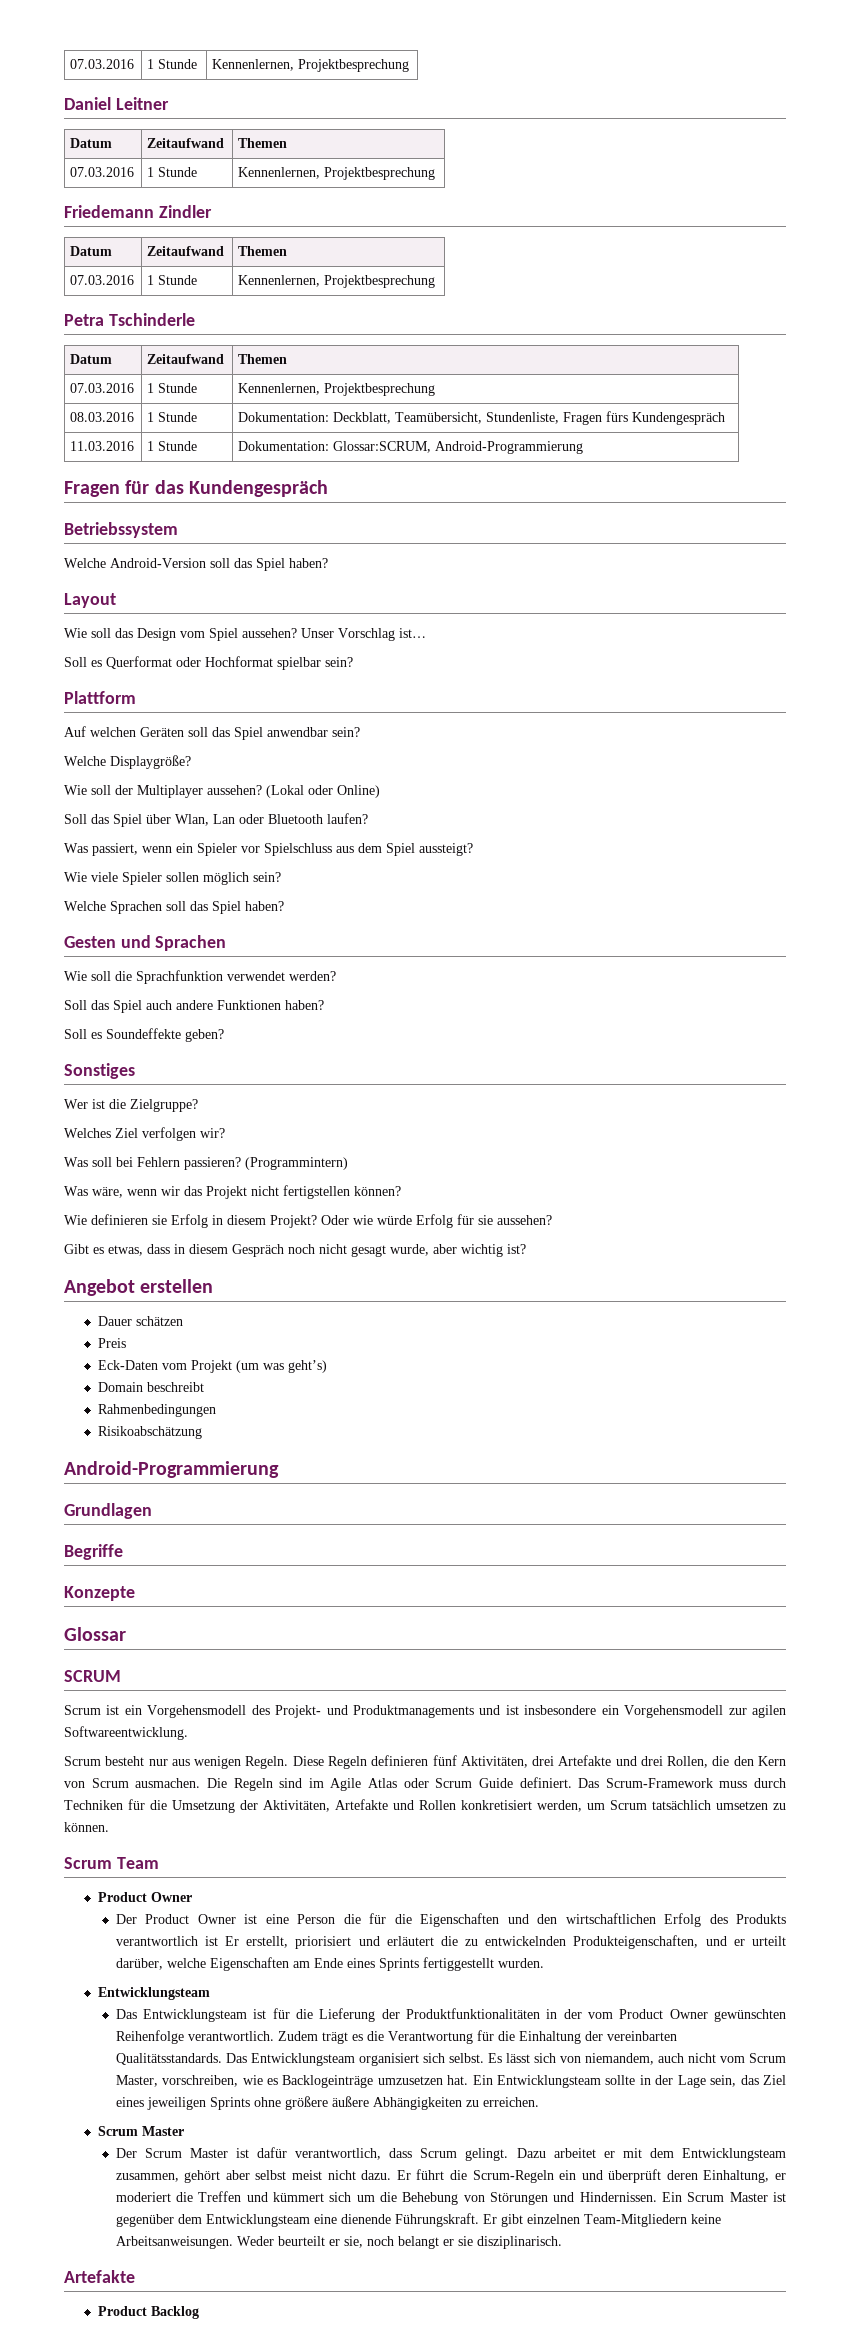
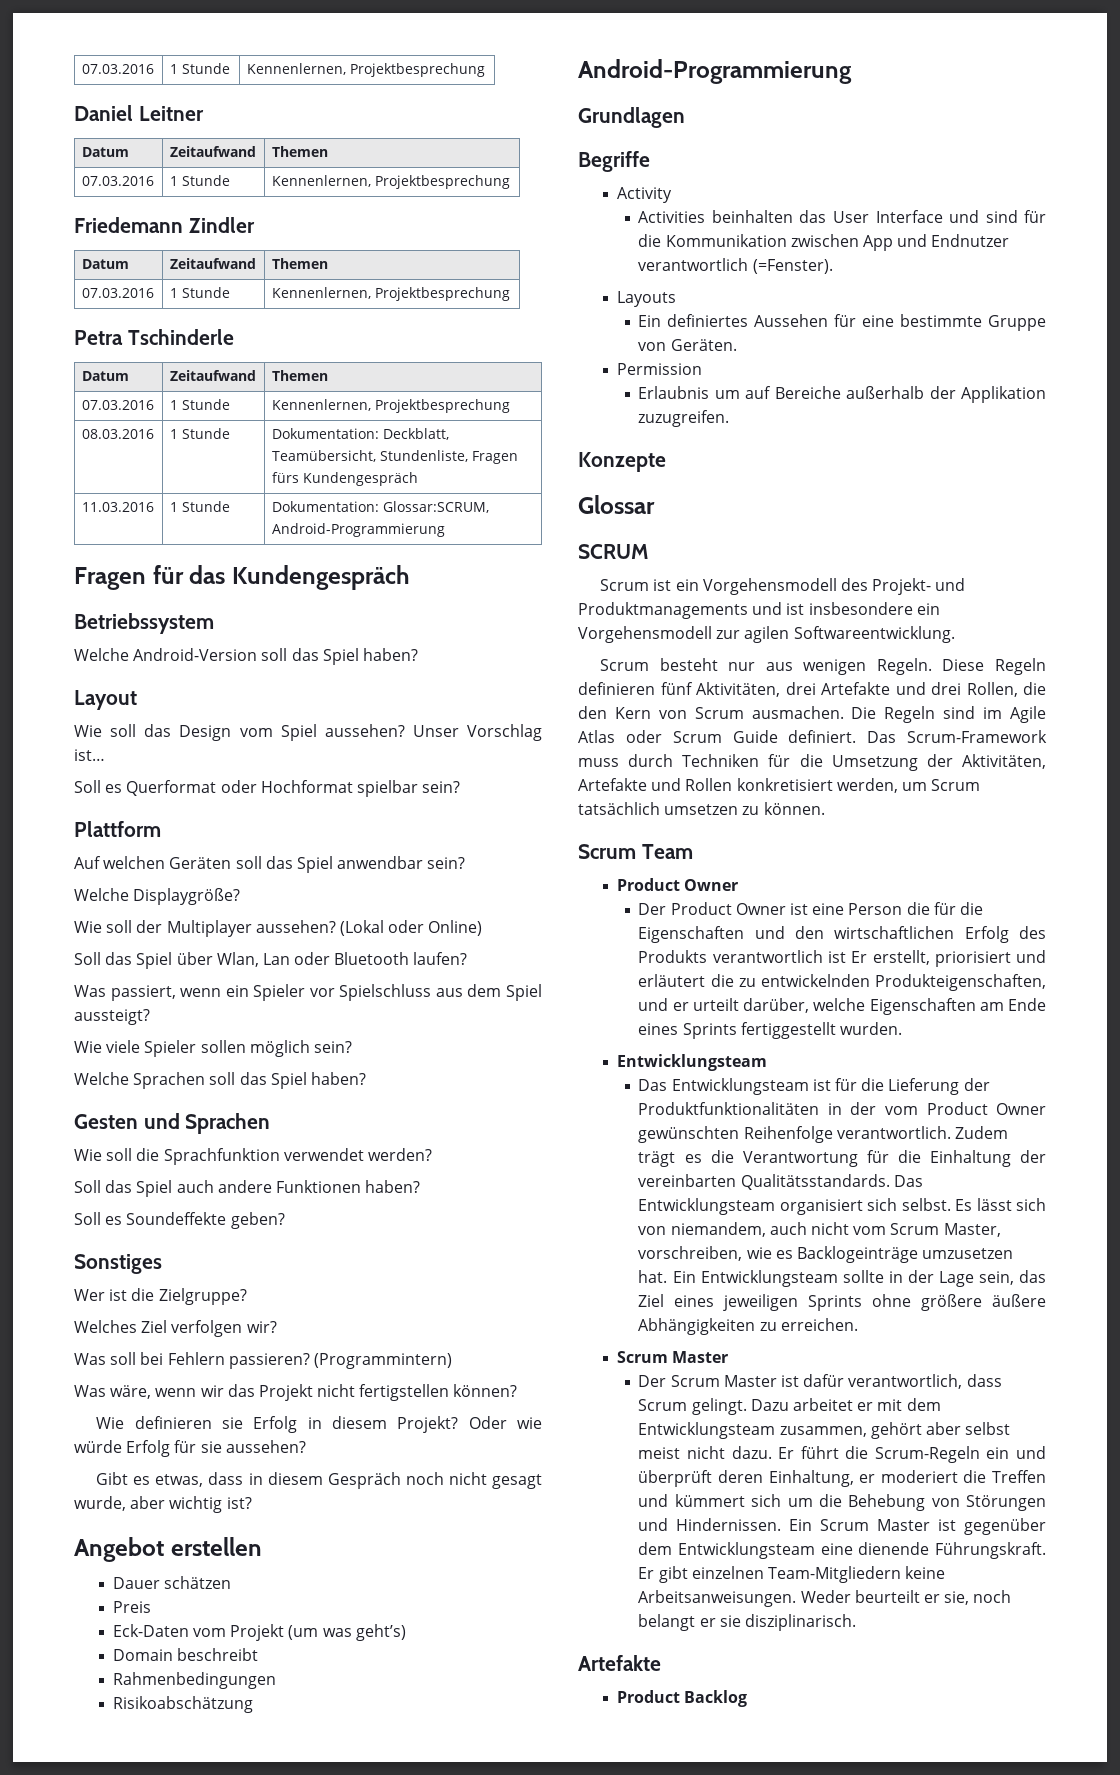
+ Activity
+ Activities beinhalten das User Interface und sind für die Kommunikation zwischen App und Endnutzer verantwortlich (=Fenster).
+ Layouts
+ Ein definiertes Aussehen für eine bestimmte Gruppe von Geräten.
+ Permission
+ Erlaubnis um auf Bereiche außerhalb der Applikation zuzugreifen.

